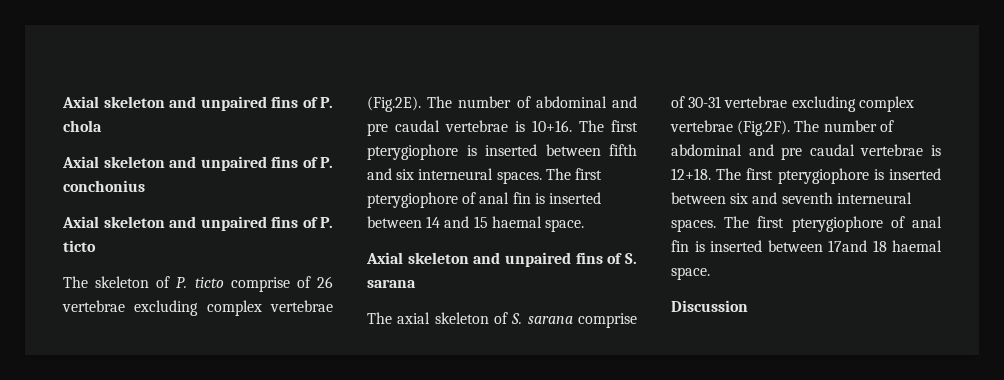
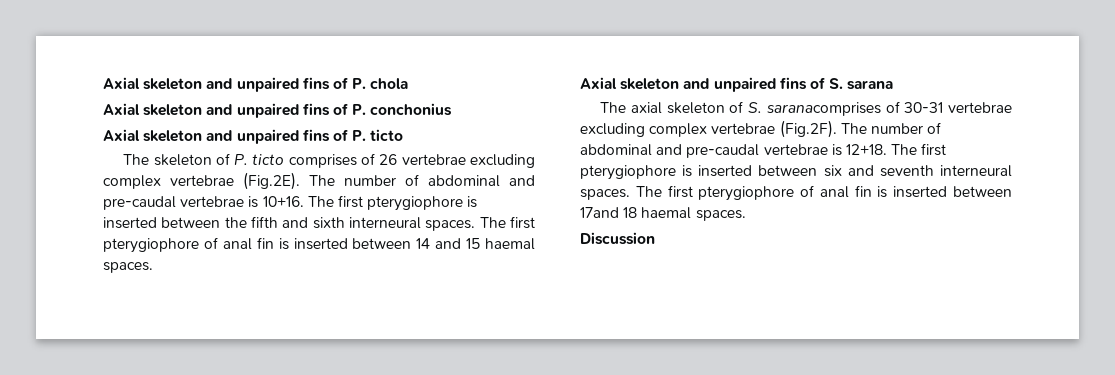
- The skeleton of P. ticto comprise of 26 vertebrae excluding complex vertebrae (Fig.2E). The number of abdominal and pre caudal vertebrae is 10+16.
+ The skeleton of P. ticto comprises of 26 vertebrae excluding complex vertebrae (Fig.2E). The number of abdominal and pre-caudal vertebrae is 10+16.
- The first pterygiophore is inserted between fifth and six interneural spaces.
+ The first pterygiophore is inserted between the fifth and sixth interneural spaces.
- The first pterygiophore of anal fin is inserted between 14 and 15 haemal space.
+ The first pterygiophore of anal fin is inserted between 14 and 15 haemal spaces.
- The axial skeleton of S. sarana comprise of 30-31 vertebrae excluding complex vertebrae (Fig.2F). The number of abdominal and pre caudal vertebrae is 12+18.
+ The axial skeleton of S. saranacomprises of 30-31 vertebrae excluding complex vertebrae (Fig.2F). The number of abdominal and pre-caudal vertebrae is 12+18.
- The first pterygiophore of anal fin is inserted between 17and 18 haemal space.
+ The first pterygiophore of anal fin is inserted between 17and 18 haemal spaces.

